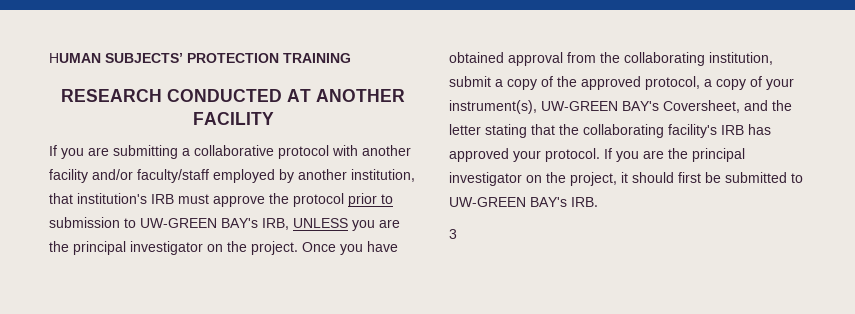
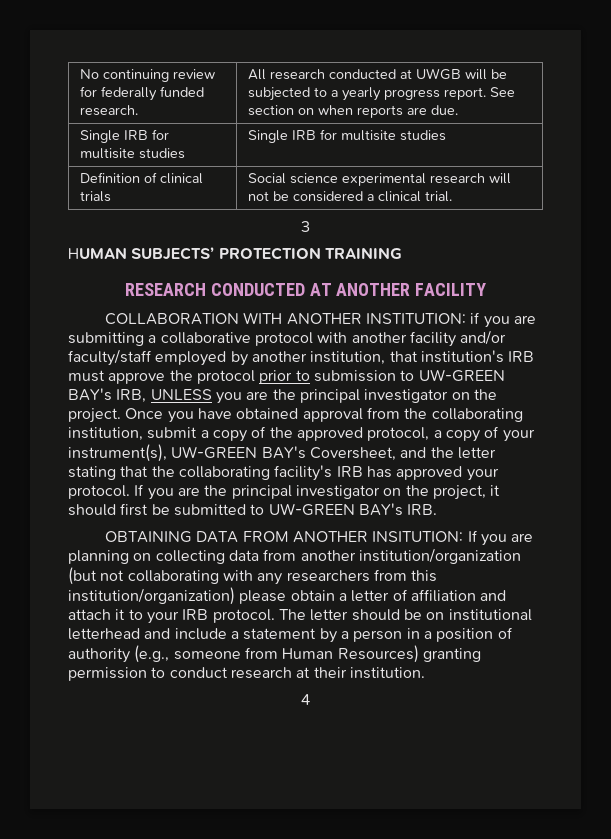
+ No continuing review for federally funded research. | All research conducted at UWGB will be subjected to a yearly progress report. See section on when reports are due.
+ Single IRB for multisite studies | Single IRB for multisite studies
+ Definition of clinical trials | Social science experimental research will not be considered a clinical trial.
+ 3
- If you are submitting a collaborative protocol with another facility and/or faculty/staff employed by another institution, that institution's IRB must approve the protocol prior to submission to UW‐GREEN BAY's IRB, UNLESS you are the principal investigator on the project.
+ COLLABORATION WITH ANOTHER INSTITUTION: if you are submitting a collaborative protocol with another facility and/or faculty/staff employed by another institution, that institution's IRB must approve the protocol prior to submission to UW‐GREEN BAY's IRB, UNLESS you are the principal investigator on the project.
- 3
+ OBTAINING DATA FROM ANOTHER INSITUTION: If you are planning on collecting data from another institution/organization (but not collaborating with any researchers from this institution/organization) please obtain a letter of affiliation and attach it to your IRB protocol. The letter should be on institutional letterhead and include a statement by a person in a position of authority (e.g., someone from Human Resources) granting permission to conduct research at their institution.
+ 4

